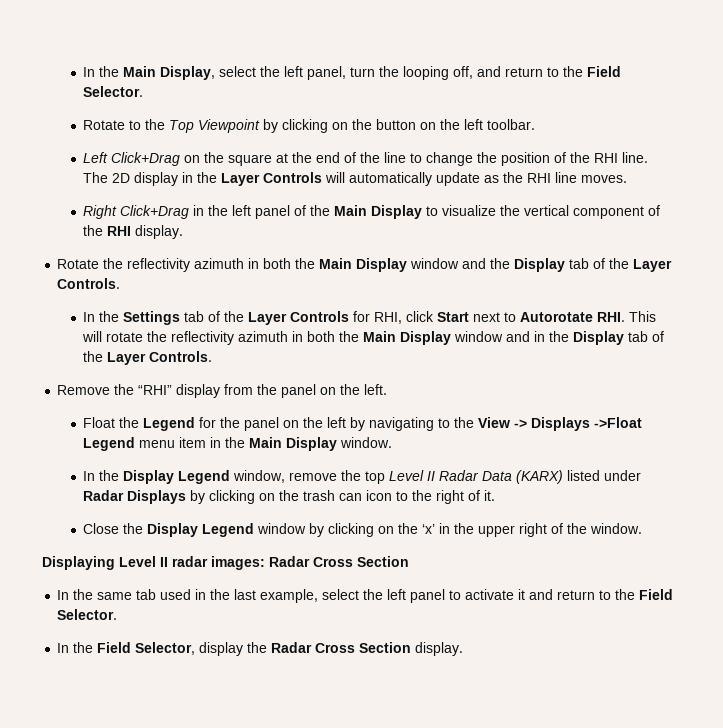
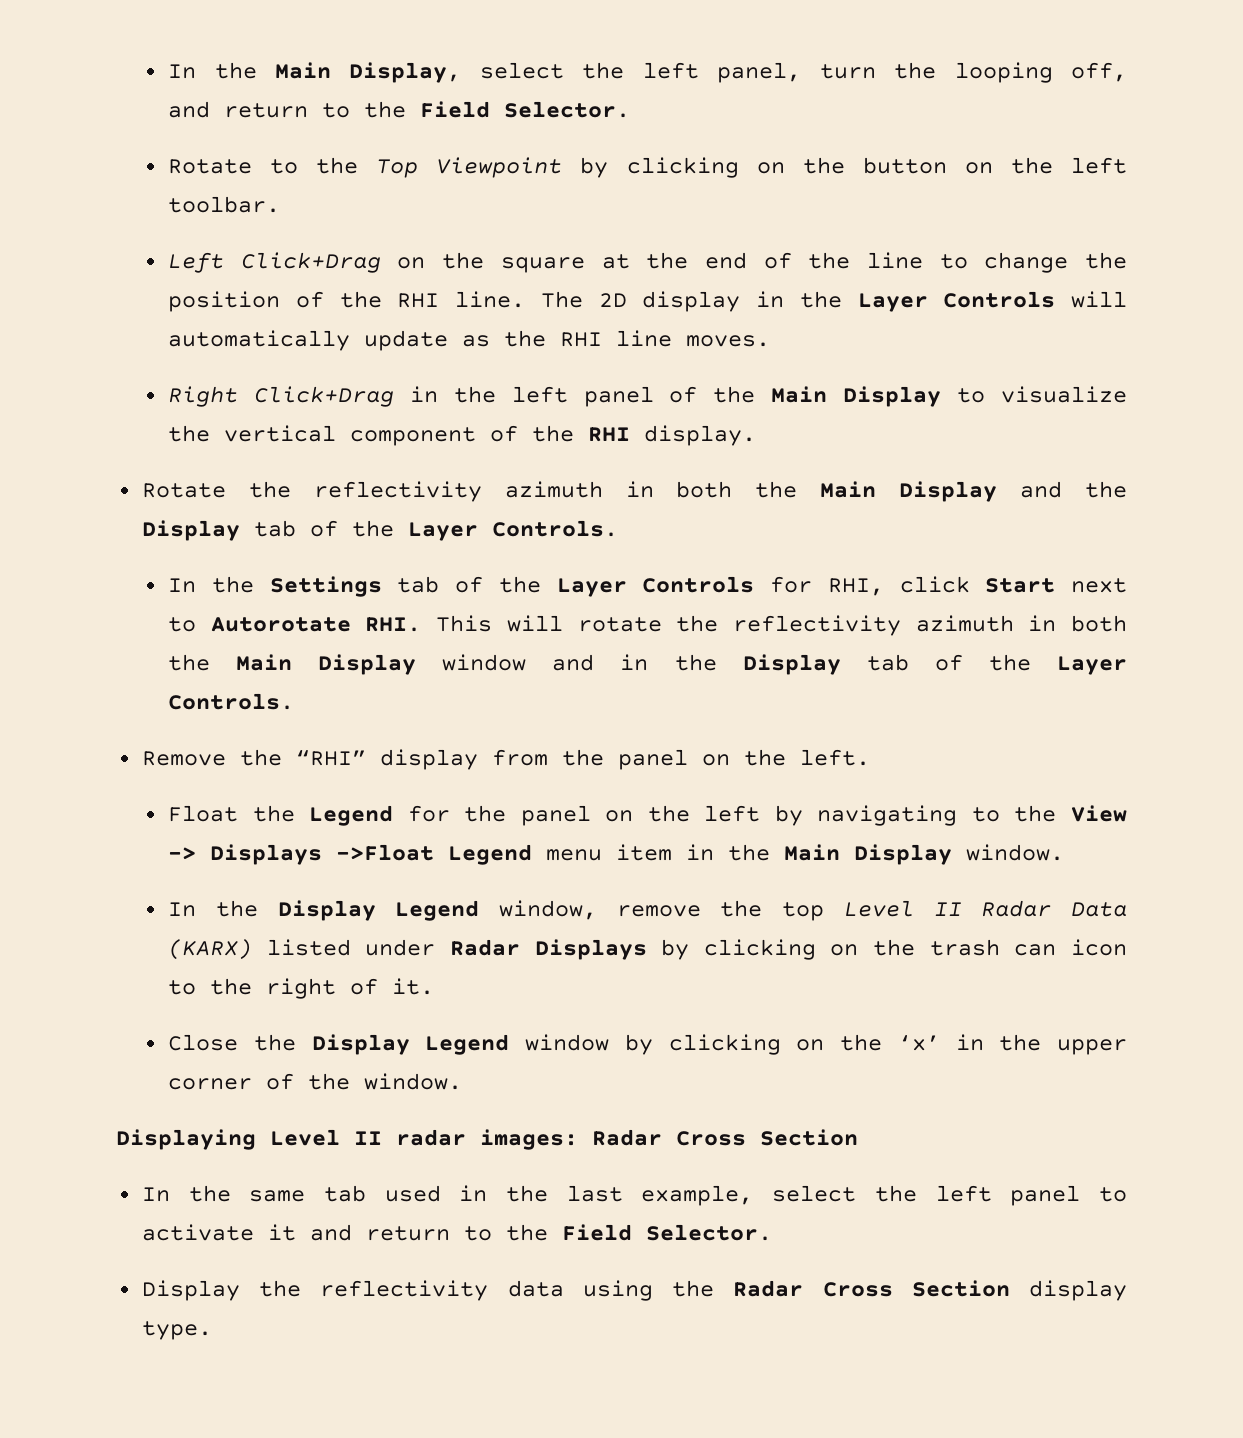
- Rotate the reflectivity azimuth in both the Main Display window and the Display tab of the Layer Controls.
+ Rotate the reflectivity azimuth in both the Main Display and the Display tab of the Layer Controls.
- Close the Display Legend window by clicking on the ‘x’ in the upper right of the window.
+ Close the Display Legend window by clicking on the ‘x’ in the upper corner of the window.
- In the Field Selector, display the Radar Cross Section display.
+ Display the reflectivity data using the Radar Cross Section display type.

